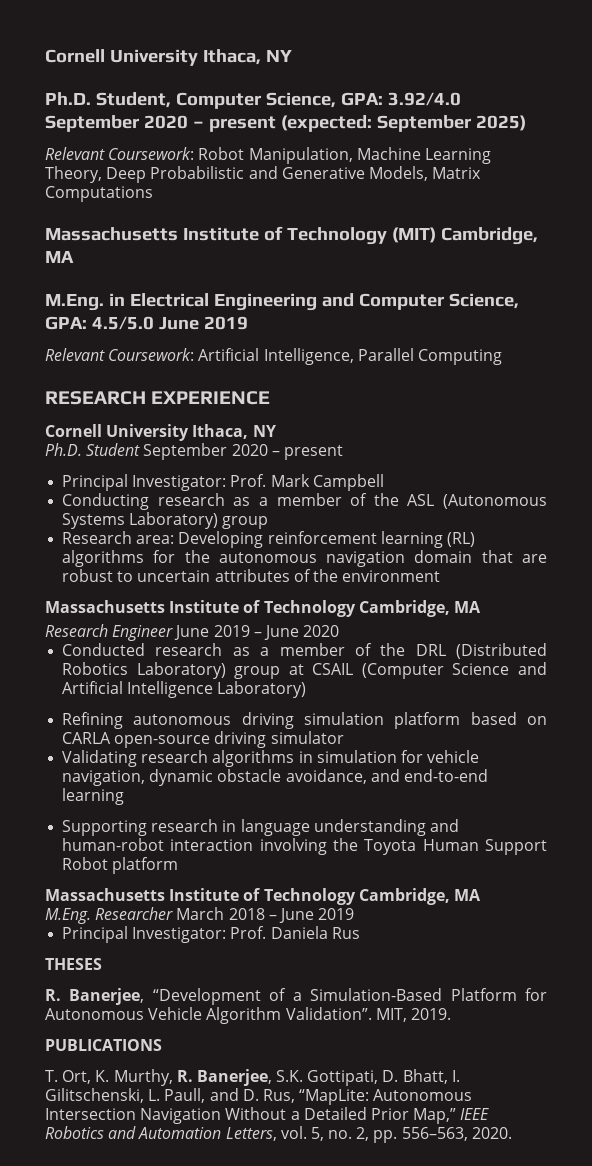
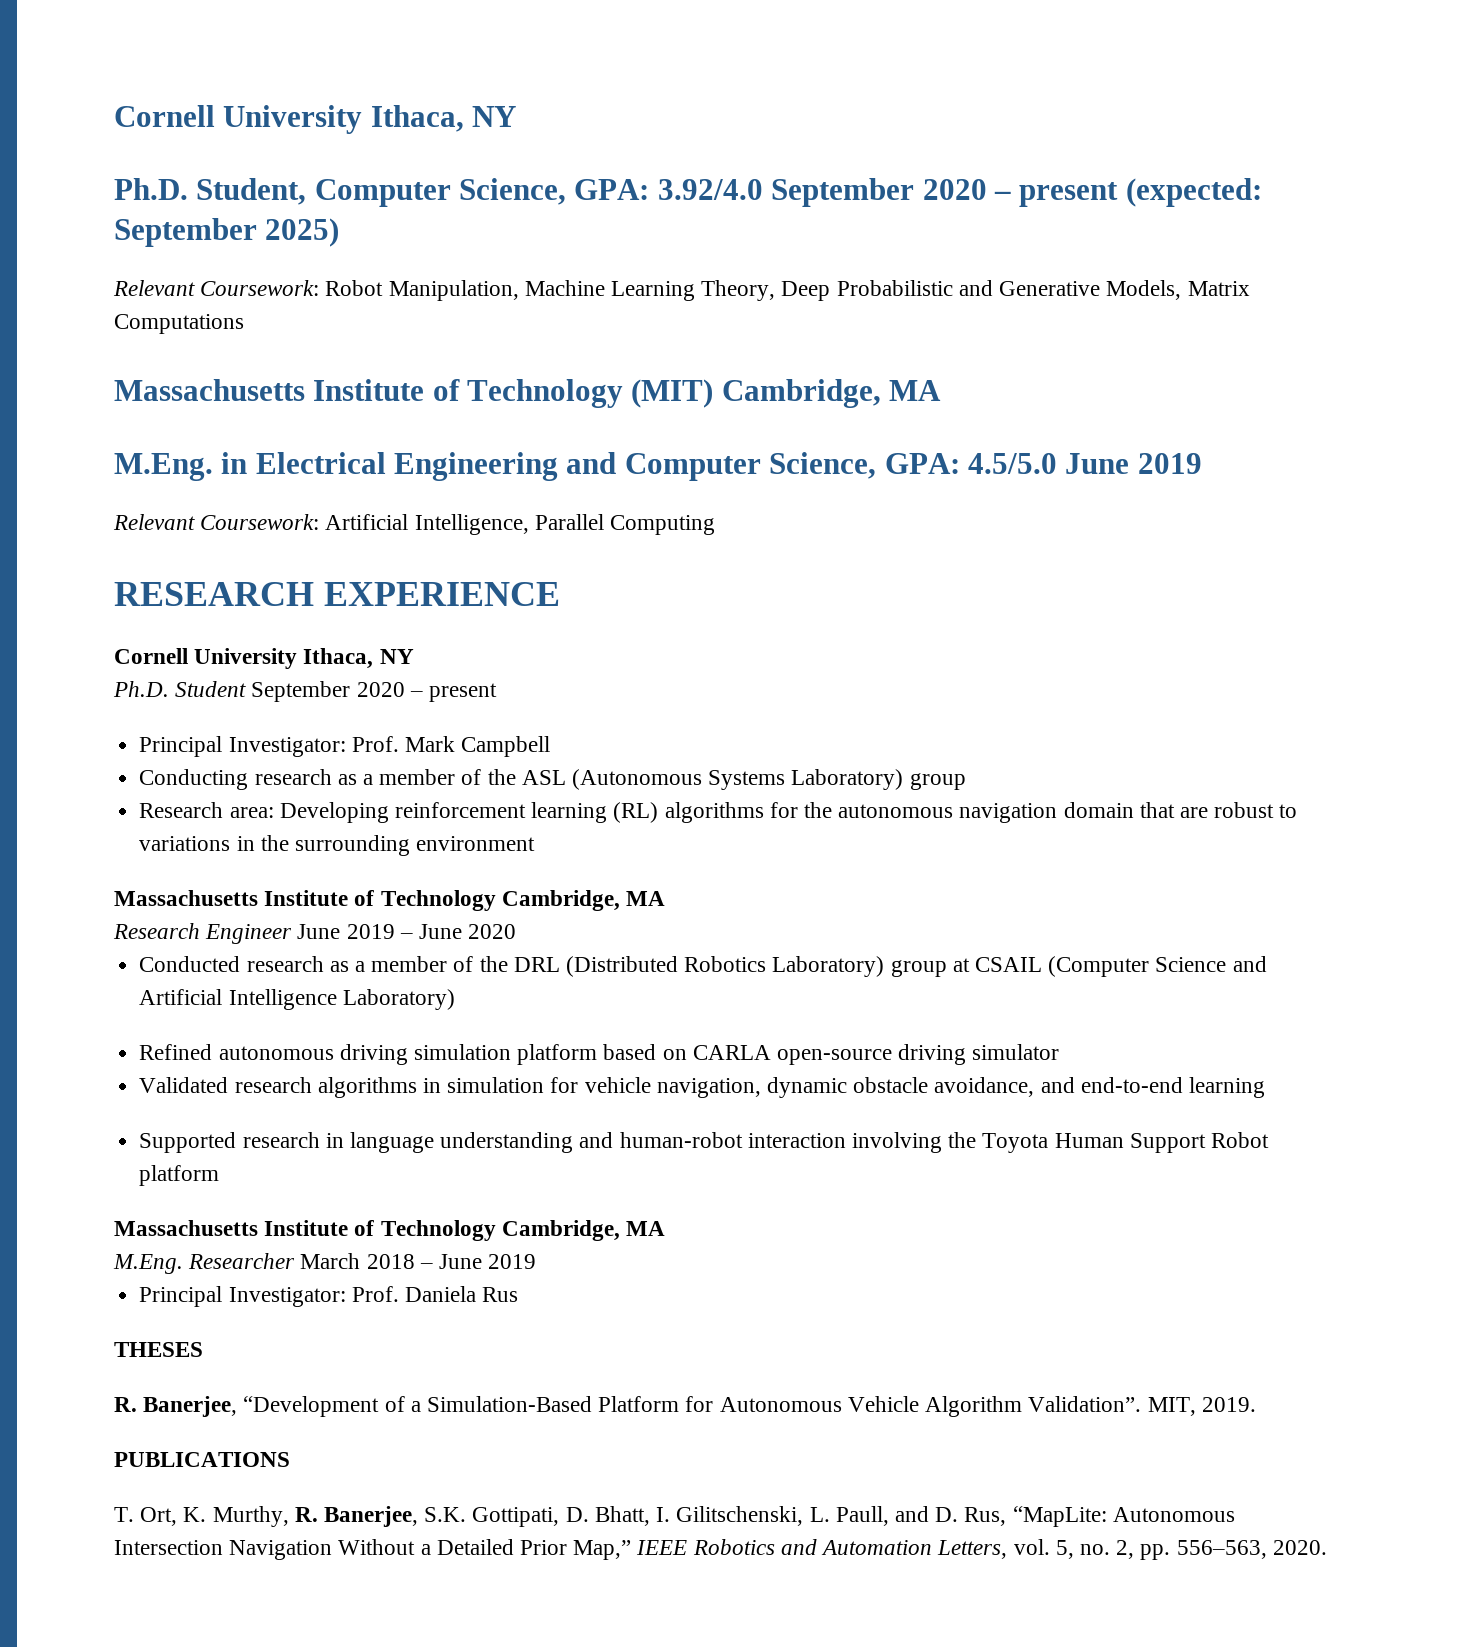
- Research area: Developing reinforcement learning (RL) algorithms for the autonomous navigation domain that are robust to uncertain attributes of the environment
+ Research area: Developing reinforcement learning (RL) algorithms for the autonomous navigation domain that are robust to variations in the surrounding environment
- Refining autonomous driving simulation platform based on CARLA open-source driving simulator
+ Refined autonomous driving simulation platform based on CARLA open-source driving simulator
- Validating research algorithms in simulation for vehicle navigation, dynamic obstacle avoidance, and end-to-end learning
+ Validated research algorithms in simulation for vehicle navigation, dynamic obstacle avoidance, and end-to-end learning
- Supporting research in language understanding and human-robot interaction involving the Toyota Human Support Robot platform
+ Supported research in language understanding and human-robot interaction involving the Toyota Human Support Robot platform

